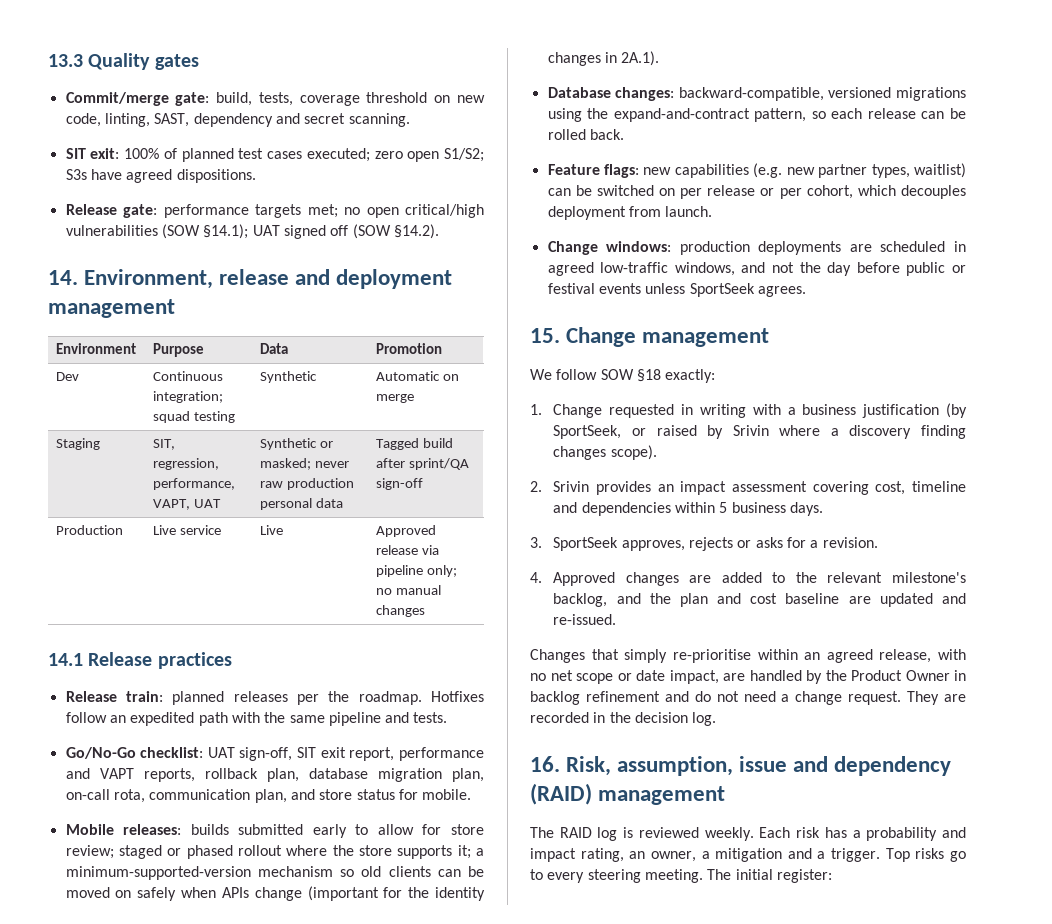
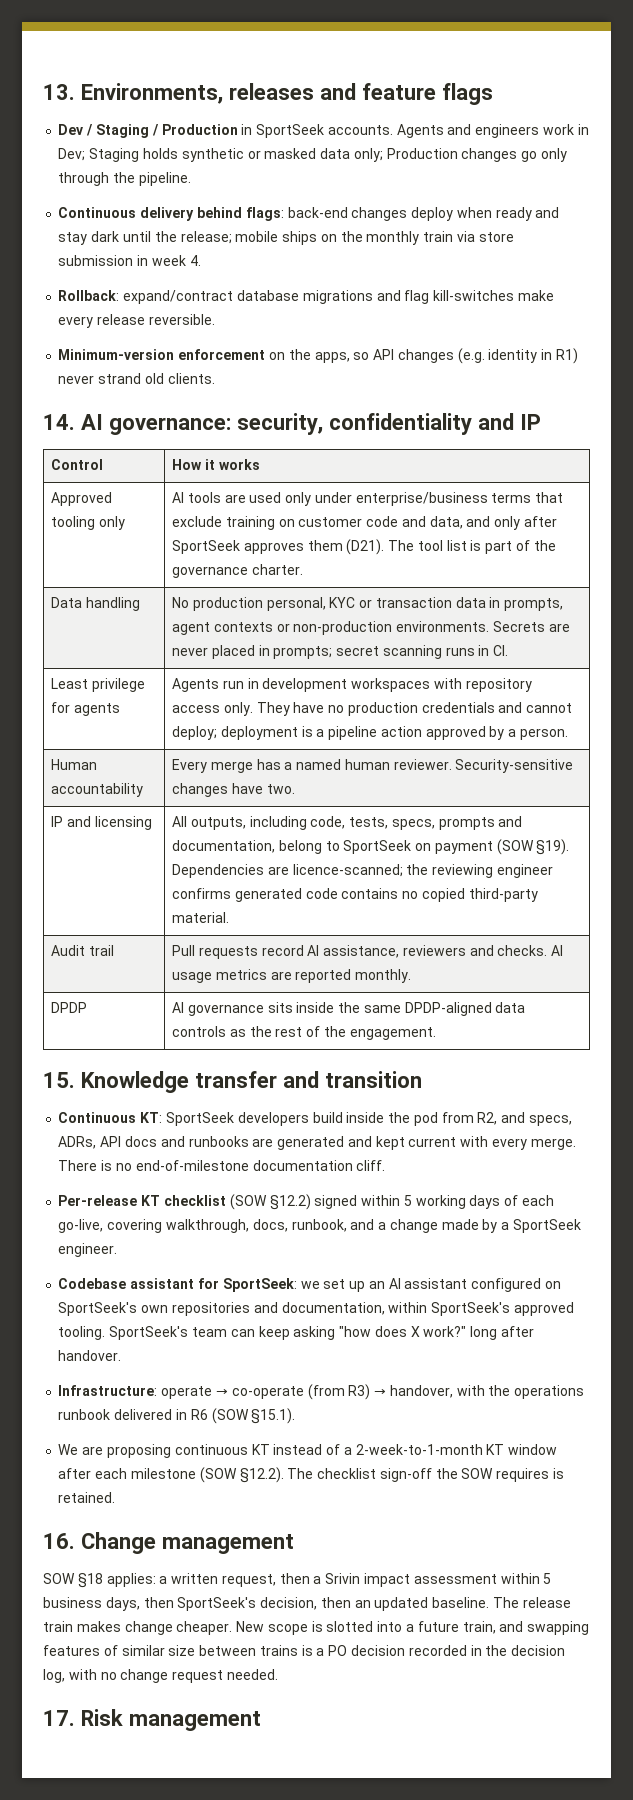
- 13.3 Quality gates
- Commit/merge gate: build, tests, coverage threshold on new code, linting, SAST, dependency and secret scanning.
- SIT exit: 100% of planned test cases executed; zero open S1/S2; S3s have agreed dispositions.
- Release gate: performance targets met; no open critical/high vulnerabilities (SOW §14.1); UAT signed off (SOW §14.2).
- 14. Environment, release and deployment management
- Environment | Purpose | Data | Promotion
- Dev | Continuous integration; squad testing | Synthetic | Automatic on merge
- Staging | SIT, regression, performance, VAPT, UAT | Synthetic or masked; never raw production personal data | Tagged build after sprint/QA sign-off
- Production | Live service | Live | Approved release via pipeline only; no manual changes
- 14.1 Release practices
- Release train: planned releases per the roadmap. Hotfixes follow an expedited path with the same pipeline and tests.
- Go/No-Go checklist: UAT sign-off, SIT exit report, performance and VAPT reports, rollback plan, database migration plan, on-call rota, communication plan, and store status for mobile.
- Mobile releases: builds submitted early to allow for store review; staged or phased rollout where the store supports it; a minimum-supported-version mechanism so old clients can be moved on safely when APIs change (important for the identity changes in 2A.1).
- Database changes: backward-compatible, versioned migrations using the expand-and-contract pattern, so each release can be rolled back.
- Feature flags: new capabilities (e.g. new partner types, waitlist) can be switched on per release or per cohort, which decouples deployment from launch.
- Change windows: production deployments are scheduled in agreed low-traffic windows, and not the day before public or festival events unless SportSeek agrees.
- 15. Change management
- We follow SOW §18 exactly:
- 1. Change requested in writing with a business justification (by SportSeek, or raised by Srivin where a discovery finding changes scope).
- 2. Srivin provides an impact assessment covering cost, timeline and dependencies within 5 business days.
- 3. SportSeek approves, rejects or asks for a revision.
- 4. Approved changes are added to the relevant milestone's backlog, and the plan and cost baseline are updated and re-issued.
- Changes that simply re-prioritise within an agreed release, with no net scope or date impact, are handled by the Product Owner in backlog refinement and do not need a change request. They are recorded in the decision log.
- 16. Risk, assumption, issue and dependency (RAID) management
- The RAID log is reviewed weekly. Each risk has a probability and impact rating, an owner, a mitigation and a trigger. Top risks go to every steering meeting. The initial register:
+ 13. Environments, releases and feature flags
+ Dev / Staging / Production in SportSeek accounts. Agents and engineers work in Dev; Staging holds synthetic or masked data only; Production changes go only through the pipeline.
+ Continuous delivery behind flags: back-end changes deploy when ready and stay dark until the release; mobile ships on the monthly train via store submission in week 4.
+ Rollback: expand/contract database migrations and flag kill-switches make every release reversible.
+ Minimum-version enforcement on the apps, so API changes (e.g. identity in R1) never strand old clients.
+ 14. AI governance: security, confidentiality and IP
+ Control | How it works
+ Approved tooling only | AI tools are used only under enterprise/business terms that exclude training on customer code and data, and only after SportSeek approves them (D21). The tool list is part of the governance charter.
+ Data handling | No production personal, KYC or transaction data in prompts, agent contexts or non-production environments. Secrets are never placed in prompts; secret scanning runs in CI.
+ Least privilege for agents | Agents run in development workspaces with repository access only. They have no production credentials and cannot deploy; deployment is a pipeline action approved by a person.
+ Human accountability | Every merge has a named human reviewer. Security-sensitive changes have two.
+ IP and licensing | All outputs, including code, tests, specs, prompts and documentation, belong to SportSeek on payment (SOW §19). Dependencies are licence-scanned; the reviewing engineer confirms generated code contains no copied third-party material.
+ Audit trail | Pull requests record AI assistance, reviewers and checks. AI usage metrics are reported monthly.
+ DPDP | AI governance sits inside the same DPDP-aligned data controls as the rest of the engagement.
+ 15. Knowledge transfer and transition
+ Continuous KT: SportSeek developers build inside the pod from R2, and specs, ADRs, API docs and runbooks are generated and kept current with every merge. There is no end-of-milestone documentation cliff.
+ Per-release KT checklist (SOW §12.2) signed within 5 working days of each go-live, covering walkthrough, docs, runbook, and a change made by a SportSeek engineer.
+ Codebase assistant for SportSeek: we set up an AI assistant configured on SportSeek's own repositories and documentation, within SportSeek's approved tooling. SportSeek's team can keep asking "how does X work?" long after handover.
+ Infrastructure: operate → co-operate (from R3) → handover, with the operations runbook delivered in R6 (SOW §15.1).
+ We are proposing continuous KT instead of a 2-week-to-1-month KT window after each milestone (SOW §12.2). The checklist sign-off the SOW requires is retained.
+ 16. Change management
+ SOW §18 applies: a written request, then a Srivin impact assessment within 5 business days, then SportSeek's decision, then an updated baseline. The release train makes change cheaper. New scope is slotted into a future train, and swapping features of similar size between trains is a PO decision recorded in the decision log, with no change request needed.
+ 17. Risk management

